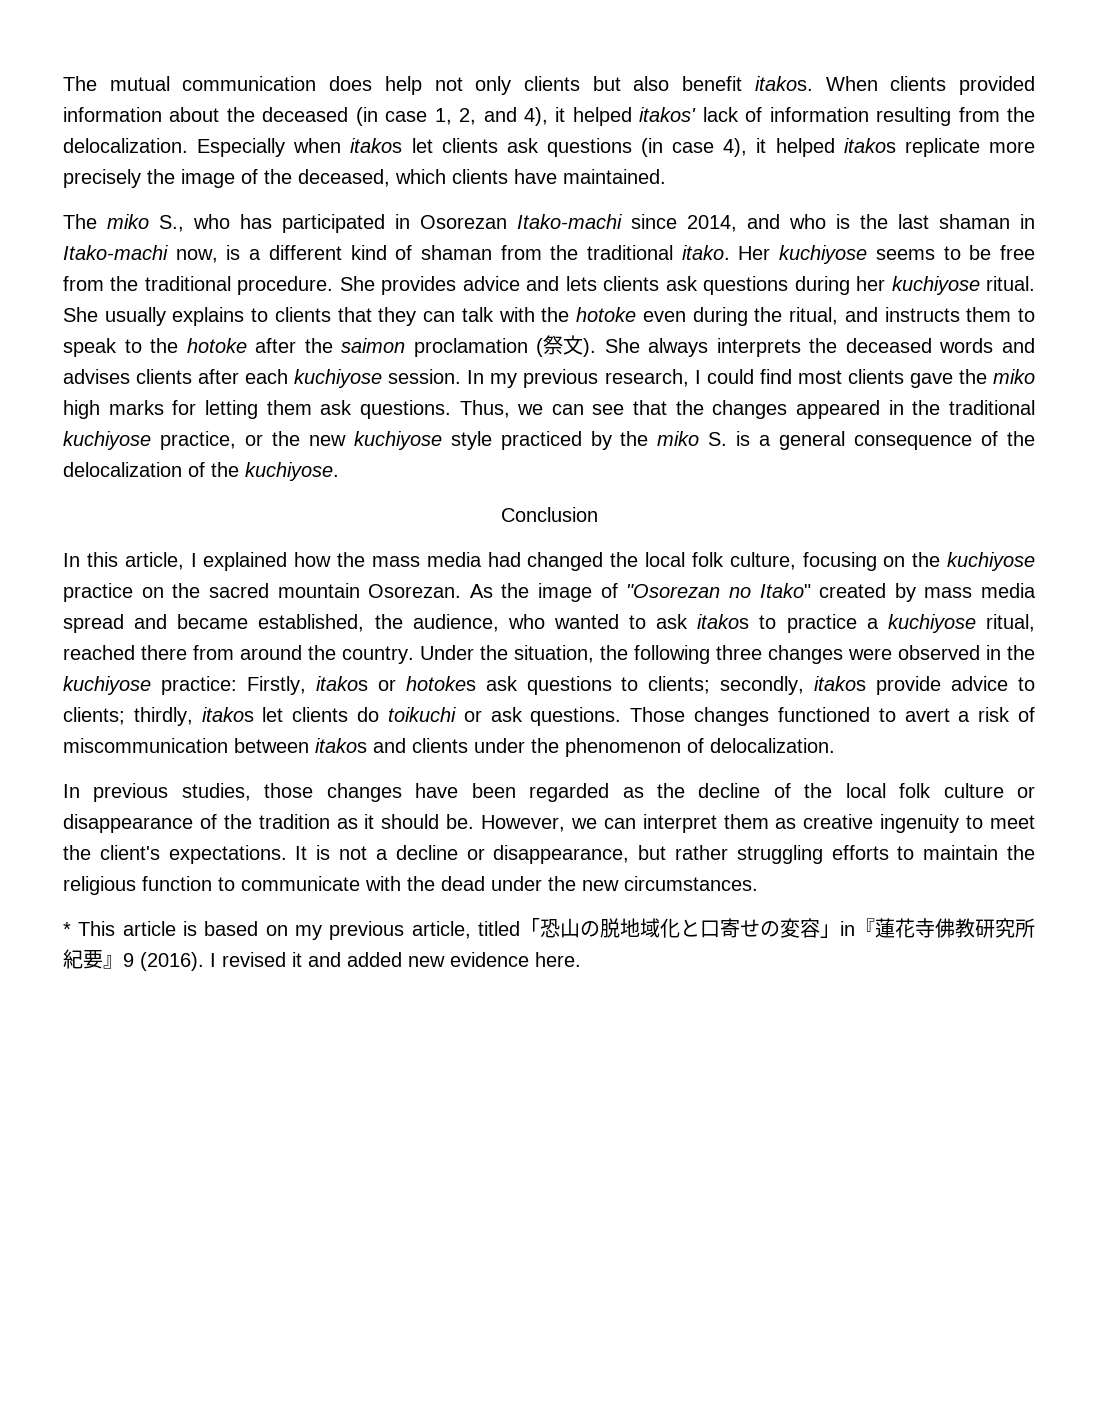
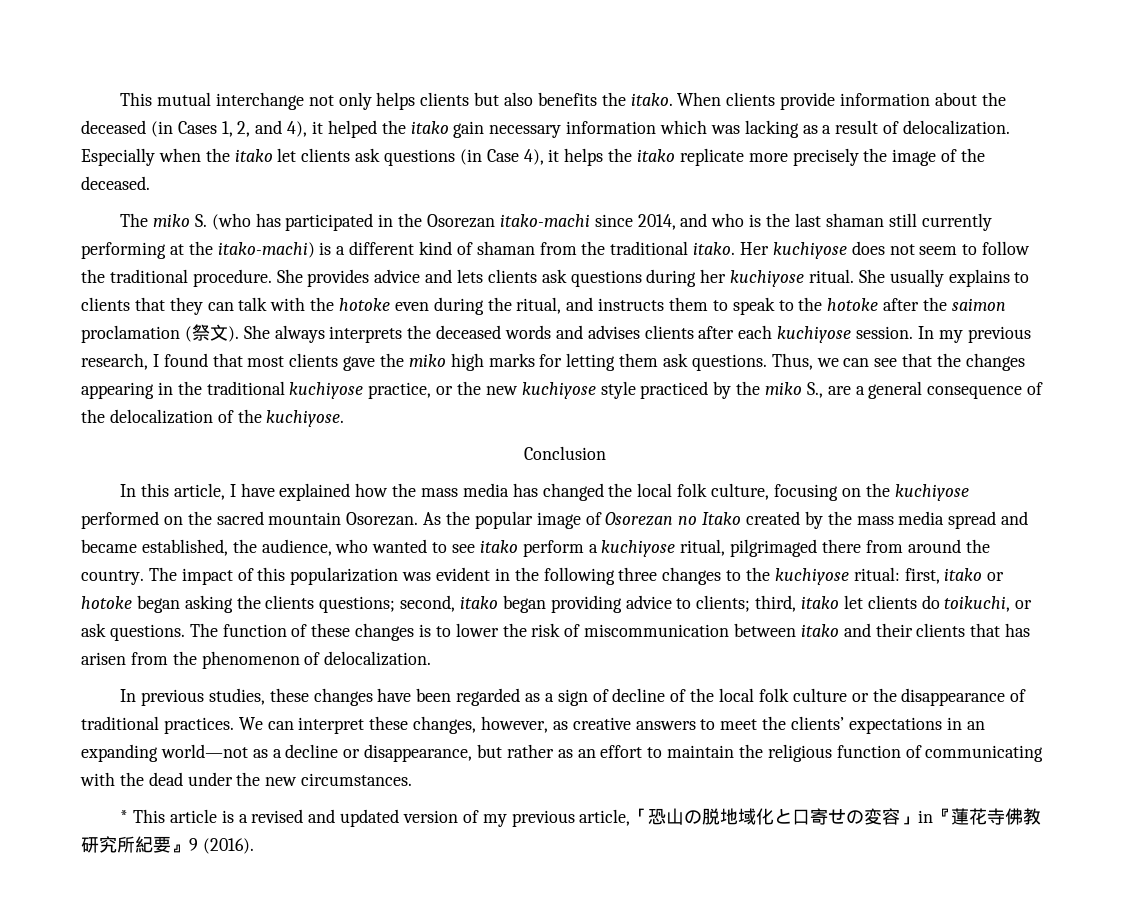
- The mutual communication does help not only clients but also benefit itakos.
+ This mutual interchange not only helps clients but also benefits the itako.
- When clients provided information about the deceased (in case 1, 2, and 4), it helped itakos' lack of information resulting from the delocalization.
+ When clients provide information about the deceased (in Cases 1, 2, and 4), it helped the itako gain necessary information which was lacking as a result of delocalization.
- Especially when itakos let clients ask questions (in case 4), it helped itakos replicate more precisely the image of the deceased, which clients have maintained.
+ Especially when the itako let clients ask questions (in Case 4), it helps the itako replicate more precisely the image of the deceased.
- The miko S., who has participated in Osorezan Itako-machi since 2014, and who is the last shaman in Itako-machi now, is a different kind of shaman from the traditional itako.
+ The miko S. (who has participated in the Osorezan itako-machi since 2014, and who is the last shaman still currently performing at the itako-machi) is a different kind of shaman from the traditional itako.
- Her kuchiyose seems to be free from the traditional procedure.
+ Her kuchiyose does not seem to follow the traditional procedure.
- In my previous research, I could find most clients gave the miko high marks for letting them ask questions.
+ In my previous research, I found that most clients gave the miko high marks for letting them ask questions.
- Thus, we can see that the changes appeared in the traditional kuchiyose practice, or the new kuchiyose style practiced by the miko S. is a general consequence of the delocalization of the kuchiyose.
+ Thus, we can see that the changes appearing in the traditional kuchiyose practice, or the new kuchiyose style practiced by the miko S., are a general consequence of the delocalization of the kuchiyose.
- In this article, I explained how the mass media had changed the local folk culture, focusing on the kuchiyose practice on the sacred mountain Osorezan.
+ In this article, I have explained how the mass media has changed the local folk culture, focusing on the kuchiyose performed on the sacred mountain Osorezan.
- As the image of "Osorezan no Itako" created by mass media spread and became established, the audience, who wanted to ask itakos to practice a kuchiyose ritual, reached there from around the country.
+ As the popular image of Osorezan no Itako created by the mass media spread and became established, the audience, who wanted to see itako perform a kuchiyose ritual, pilgrimaged there from around the country.
- Under the situation, the following three changes were observed in the kuchiyose practice: Firstly, itakos or hotokes ask questions to clients; secondly, itakos provide advice to clients; thirdly, itakos let clients do toikuchi or ask questions.
+ The impact of this popularization was evident in the following three changes to the kuchiyose ritual: first, itako or hotoke began asking the clients questions; second, itako began providing advice to clients; third, itako let clients do toikuchi, or ask questions.
- Those changes functioned to avert a risk of miscommunication between itakos and clients under the phenomenon of delocalization.
+ The function of these changes is to lower the risk of miscommunication between itako and their clients that has arisen from the phenomenon of delocalization.
- In previous studies, those changes have been regarded as the decline of the local folk culture or disappearance of the tradition as it should be. However, we can interpret them as creative ingenuity to meet the client's expectations. It is not a decline or disappearance, but rather struggling efforts to maintain the religious function to communicate with the dead under the new circumstances.
+ In previous studies, these changes have been regarded as a sign of decline of the local folk culture or the disappearance of traditional practices. We can interpret these changes, however, as creative answers to meet the clients’ expectations in an expanding world—not as a decline or disappearance, but rather as an effort to maintain the religious function of communicating with the dead under the new circumstances.
- * This article is based on my previous article, titled「恐山の脱地域化と口寄せの変容」in『蓮花寺佛教研究所紀要』9 (2016). I revised it and added new evidence here.
+ * This article is a revised and updated version of my previous article,「恐山の脱地域化と口寄せの変容」in『蓮花寺佛教研究所紀要』9 (2016).

